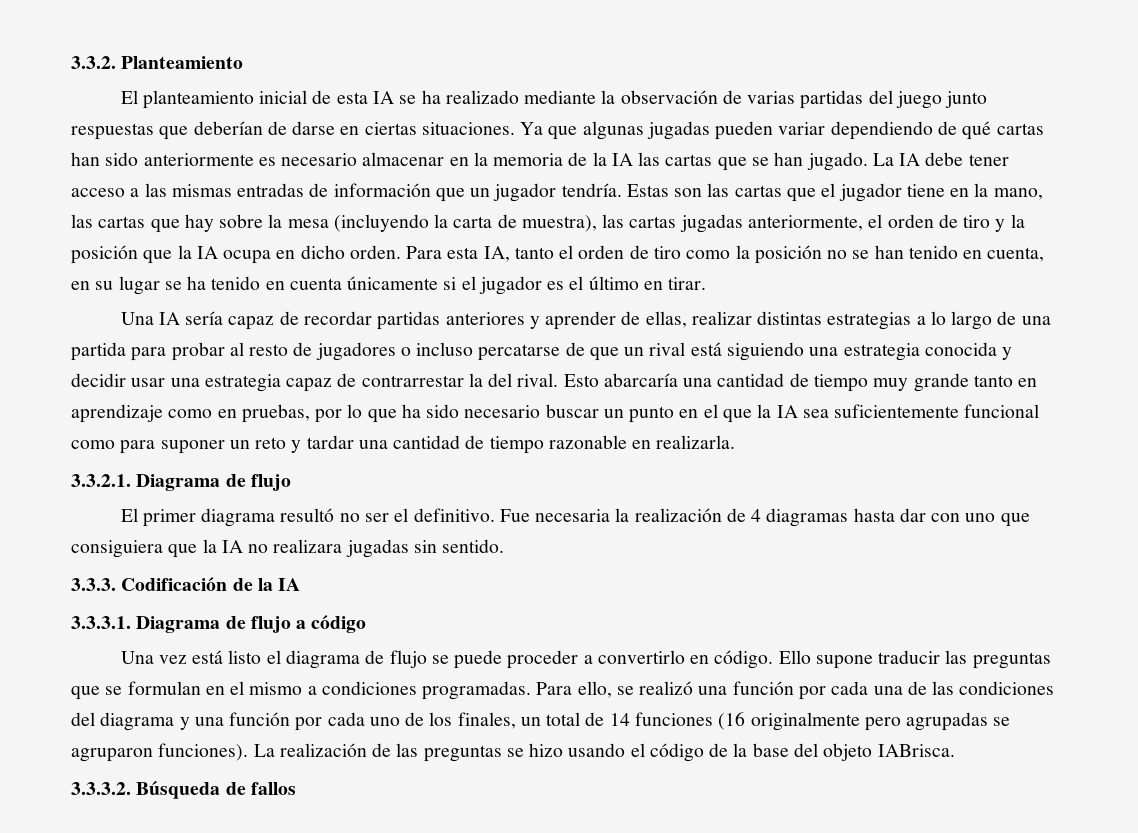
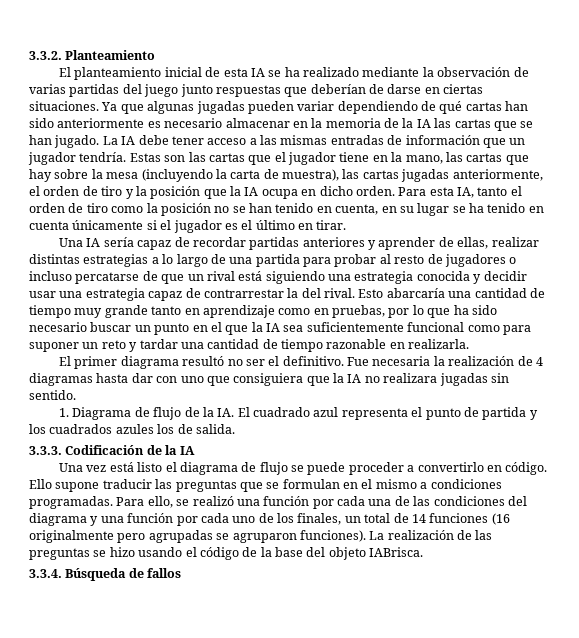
- 3.3.2.1. Diagrama de flujo
+ 1. Diagrama de flujo de la IA. El cuadrado azul representa el punto de partida y los cuadrados azules los de salida.
- 3.3.3.1. Diagrama de flujo a código
- 3.3.3.2. Búsqueda de fallos
+ 3.3.4. Búsqueda de fallos

